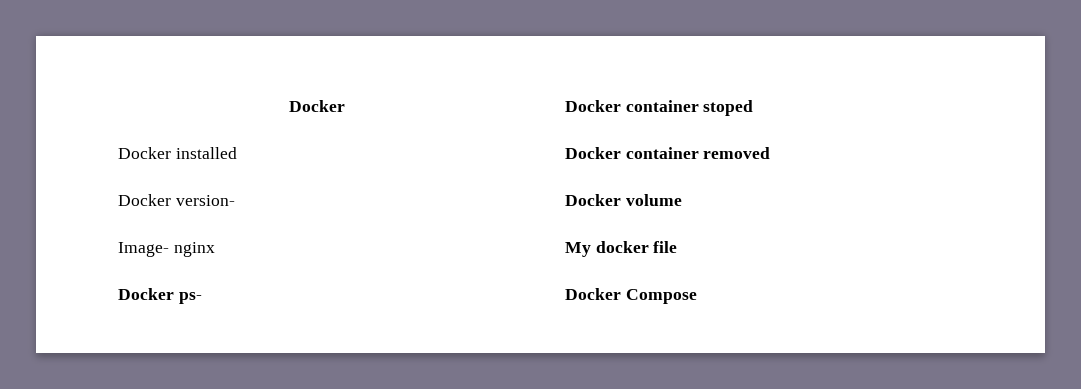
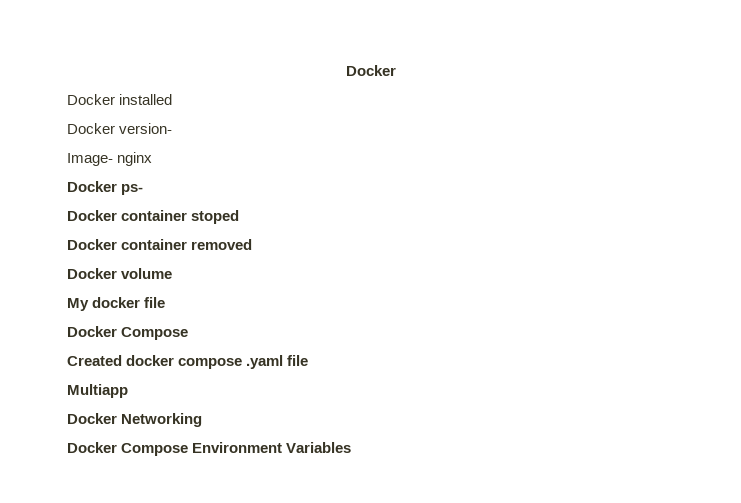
+ Created docker compose .yaml file
+ Multiapp
+ Docker Networking
+ Docker Compose Environment Variables

